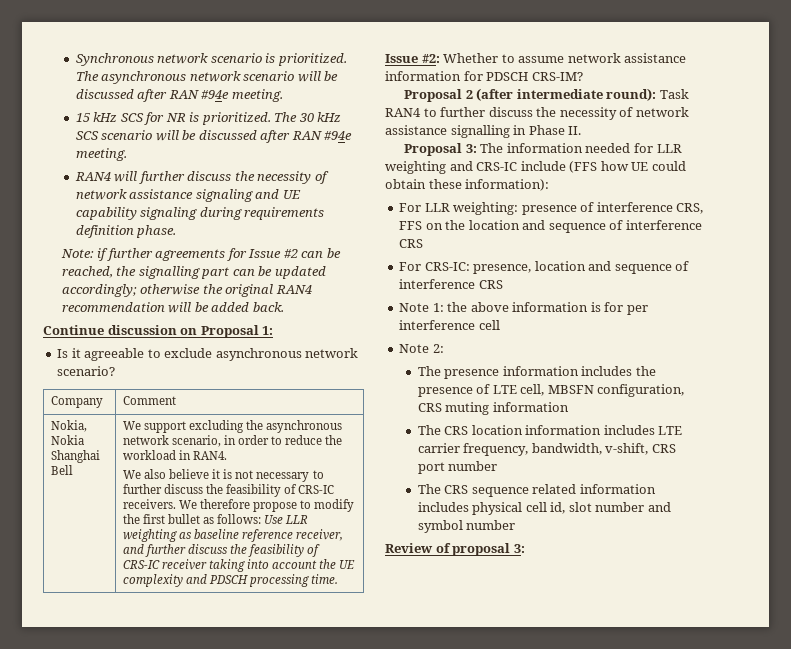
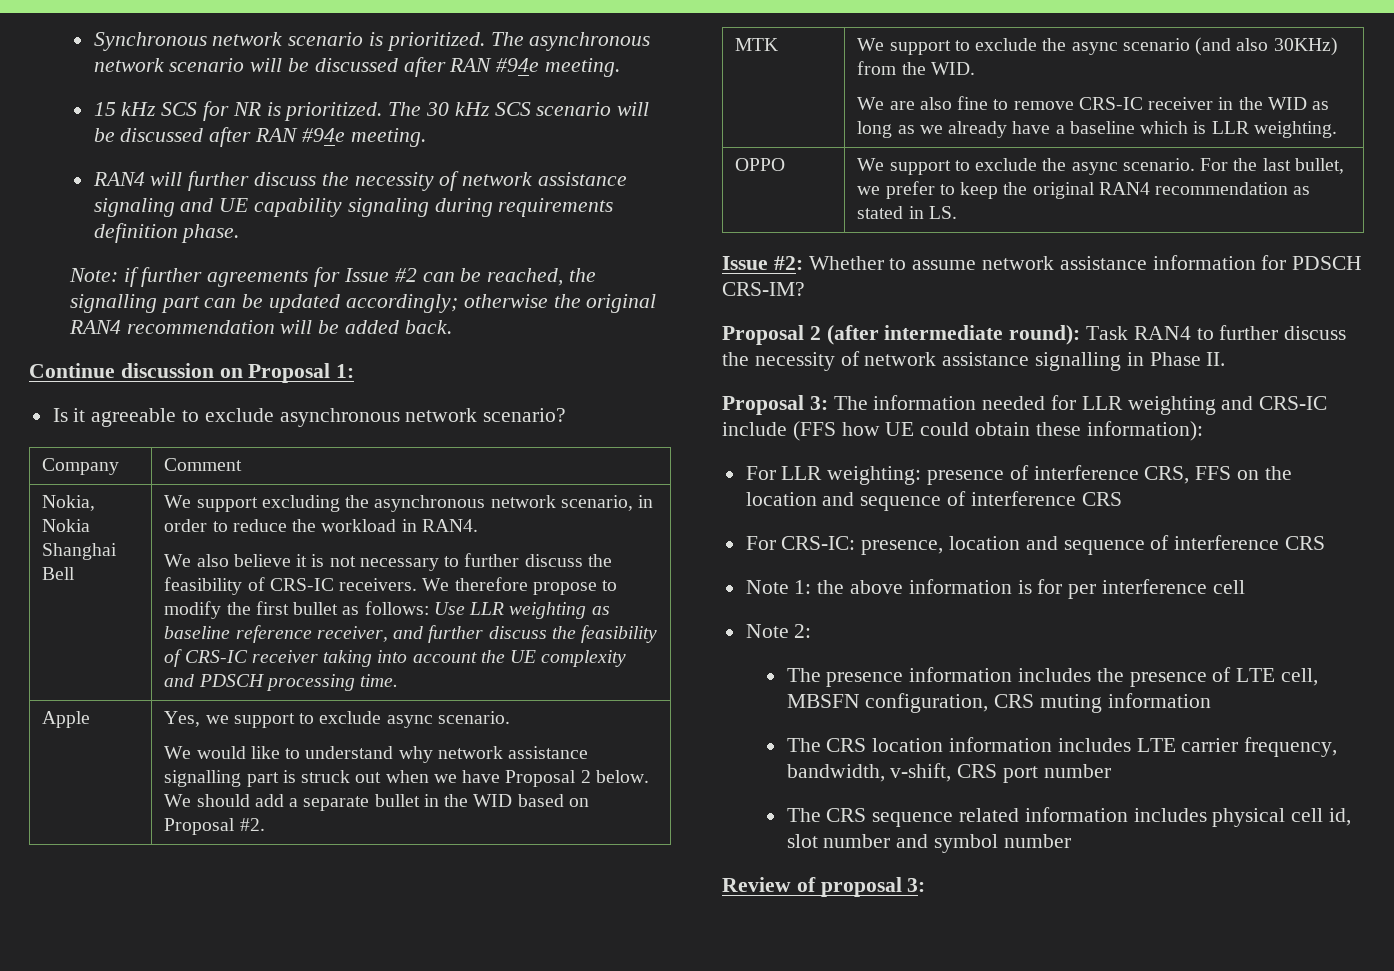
+ Apple | Yes, we support to exclude async scenario.
+ We would like to understand why network assistance signalling part is struck out when we have Proposal 2 below. We should add a separate bullet in the WID based on Proposal #2.
+ MTK | We support to exclude the async scenario (and also 30KHz) from the WID.
+ We are also fine to remove CRS-IC receiver in the WID as long as we already have a baseline which is LLR weighting.
+ OPPO | We support to exclude the async scenario. For the last bullet, we prefer to keep the original RAN4 recommendation as stated in LS.

